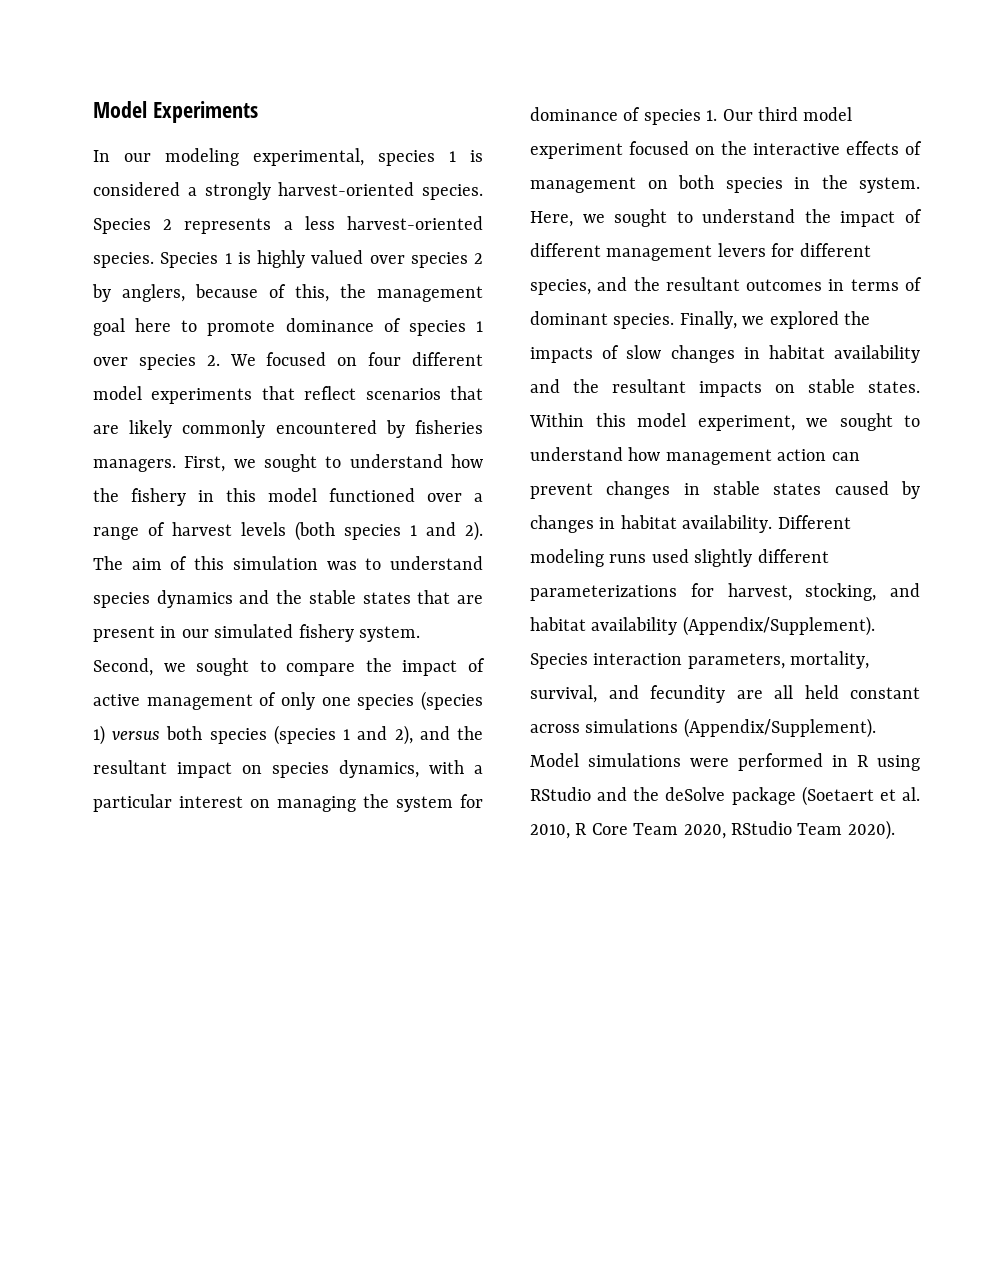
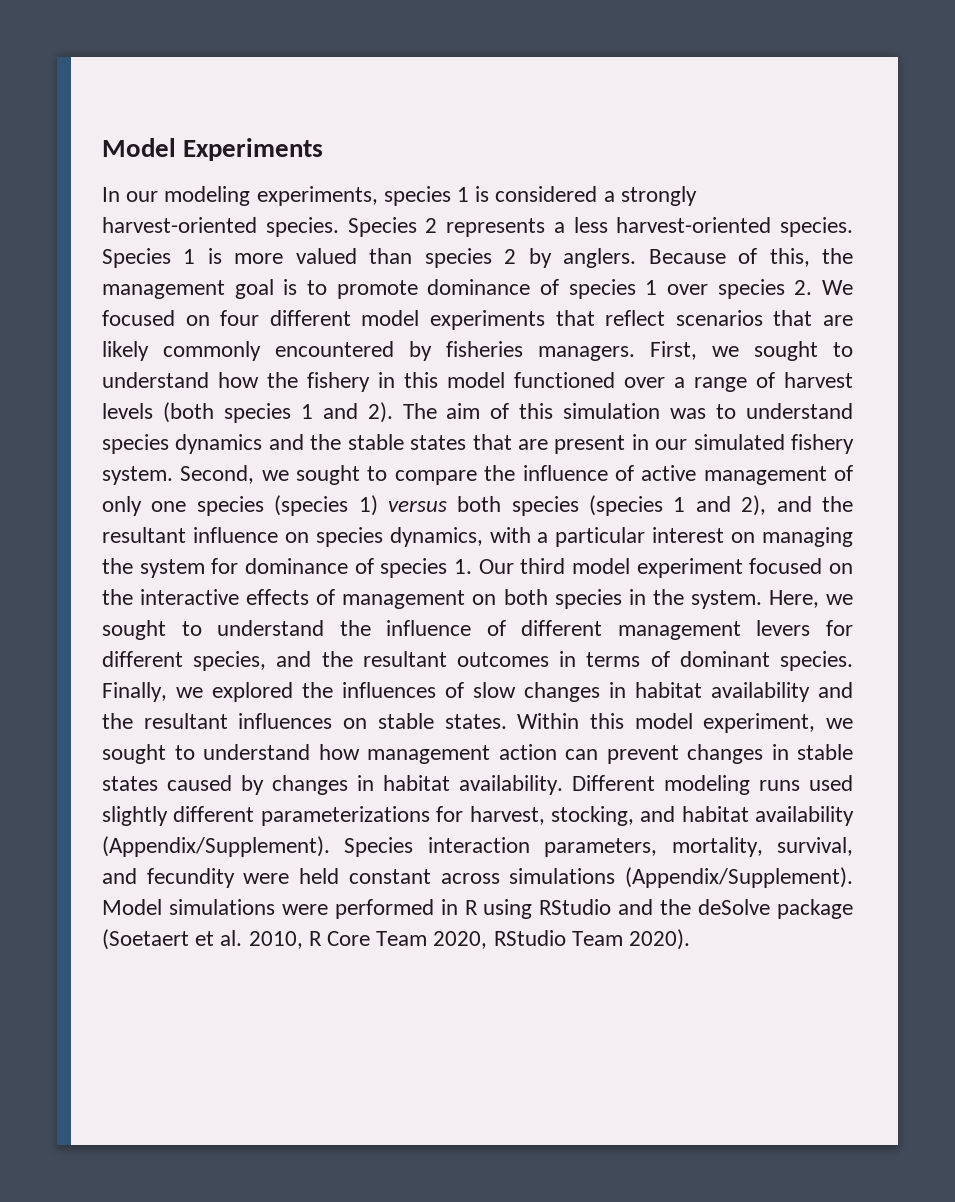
- In our modeling experimental, species 1 is considered a strongly harvest-oriented species.
+ In our modeling experiments, species 1 is considered a strongly harvest-oriented species.
- Species 1 is highly valued over species 2 by anglers, because of this, the management goal here to promote dominance of species 1 over species 2. We focused on four different model experiments that reflect scenarios that are likely commonly encountered by fisheries managers.
+ Species 1 is more valued than species 2 by anglers. Because of this, the management goal is to promote dominance of species 1 over species 2. We focused on four different model experiments that reflect scenarios that are likely commonly encountered by fisheries managers.
- Second, we sought to compare the impact of active management of only one species (species 1) versus both species (species 1 and 2), and the resultant impact on species dynamics, with a particular interest on managing the system for dominance of species 1. Our third model experiment focused on the interactive effects of management on both species in the system.
+ Second, we sought to compare the influence of active management of only one species (species 1) versus both species (species 1 and 2), and the resultant influence on species dynamics, with a particular interest on managing the system for dominance of species 1. Our third model experiment focused on the interactive effects of management on both species in the system.
- Here, we sought to understand the impact of different management levers for different species, and the resultant outcomes in terms of dominant species.
+ Here, we sought to understand the influence of different management levers for different species, and the resultant outcomes in terms of dominant species.
- Finally, we explored the impacts of slow changes in habitat availability and the resultant impacts on stable states.
+ Finally, we explored the influences of slow changes in habitat availability and the resultant influences on stable states.
- Species interaction parameters, mortality, survival, and fecundity are all held constant across simulations (Appendix/Supplement).
+ Species interaction parameters, mortality, survival, and fecundity were held constant across simulations (Appendix/Supplement).

